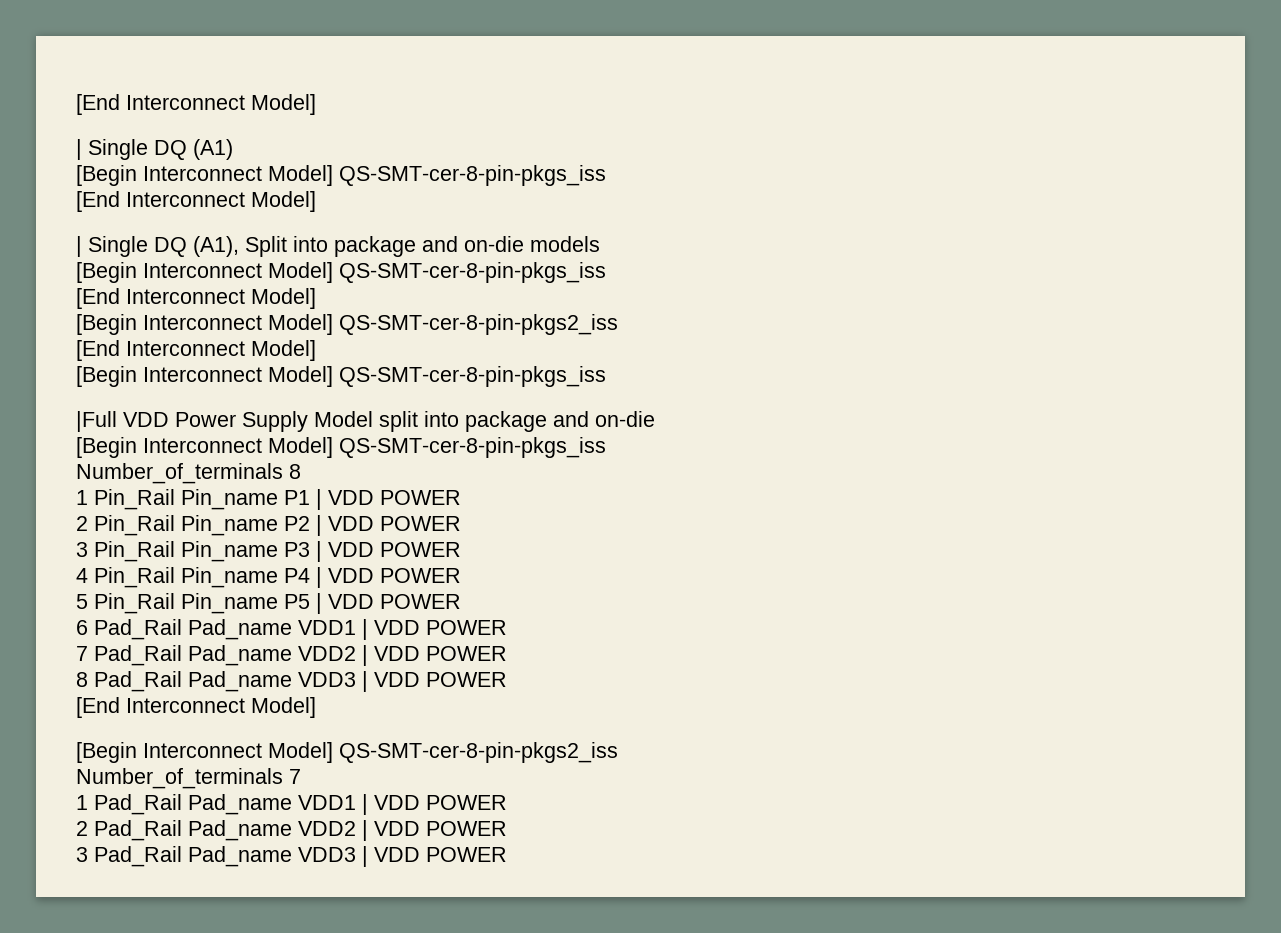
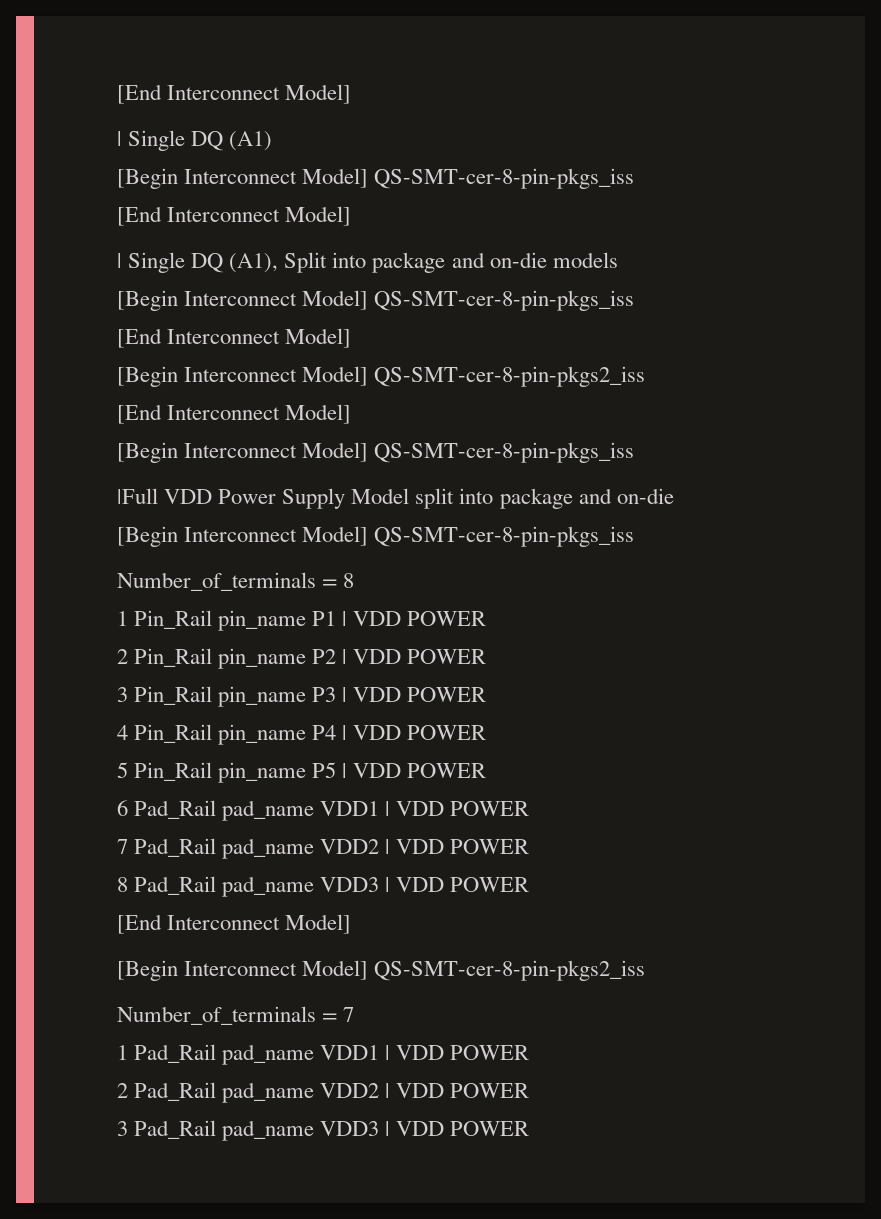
- Number_of_terminals 8
+ Number_of_terminals = 8
- 1 Pin_Rail Pin_name P1 | VDD POWER
+ 1 Pin_Rail pin_name P1 | VDD POWER
- 2 Pin_Rail Pin_name P2 | VDD POWER
+ 2 Pin_Rail pin_name P2 | VDD POWER
- 3 Pin_Rail Pin_name P3 | VDD POWER
+ 3 Pin_Rail pin_name P3 | VDD POWER
- 4 Pin_Rail Pin_name P4 | VDD POWER
+ 4 Pin_Rail pin_name P4 | VDD POWER
- 5 Pin_Rail Pin_name P5 | VDD POWER
+ 5 Pin_Rail pin_name P5 | VDD POWER
- 6 Pad_Rail Pad_name VDD1 | VDD POWER
+ 6 Pad_Rail pad_name VDD1 | VDD POWER
- 7 Pad_Rail Pad_name VDD2 | VDD POWER
+ 7 Pad_Rail pad_name VDD2 | VDD POWER
- 8 Pad_Rail Pad_name VDD3 | VDD POWER
+ 8 Pad_Rail pad_name VDD3 | VDD POWER
- Number_of_terminals 7
+ Number_of_terminals = 7
- 1 Pad_Rail Pad_name VDD1 | VDD POWER
+ 1 Pad_Rail pad_name VDD1 | VDD POWER
- 2 Pad_Rail Pad_name VDD2 | VDD POWER
+ 2 Pad_Rail pad_name VDD2 | VDD POWER
- 3 Pad_Rail Pad_name VDD3 | VDD POWER
+ 3 Pad_Rail pad_name VDD3 | VDD POWER

